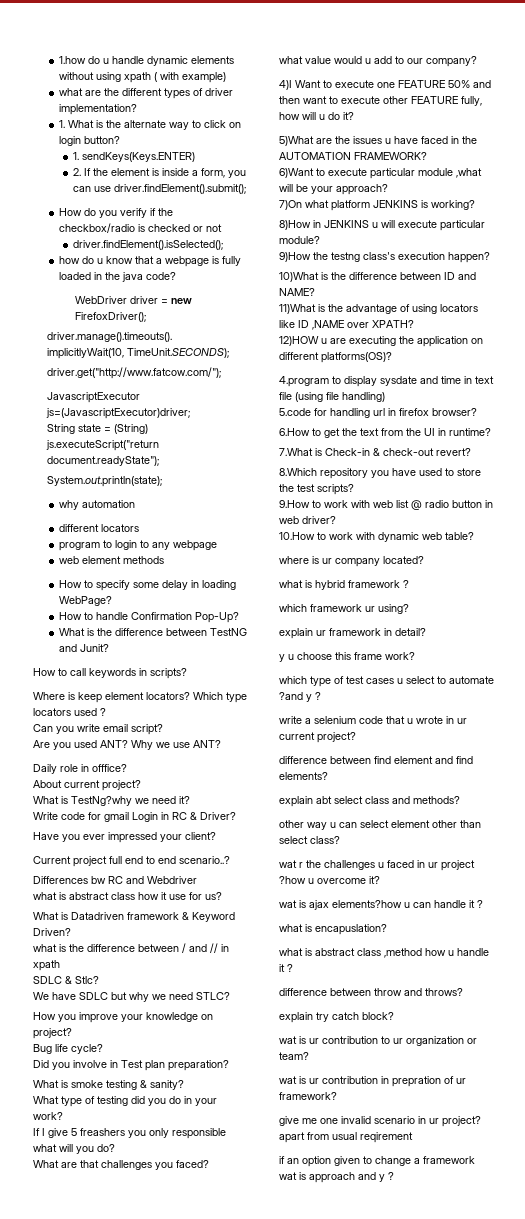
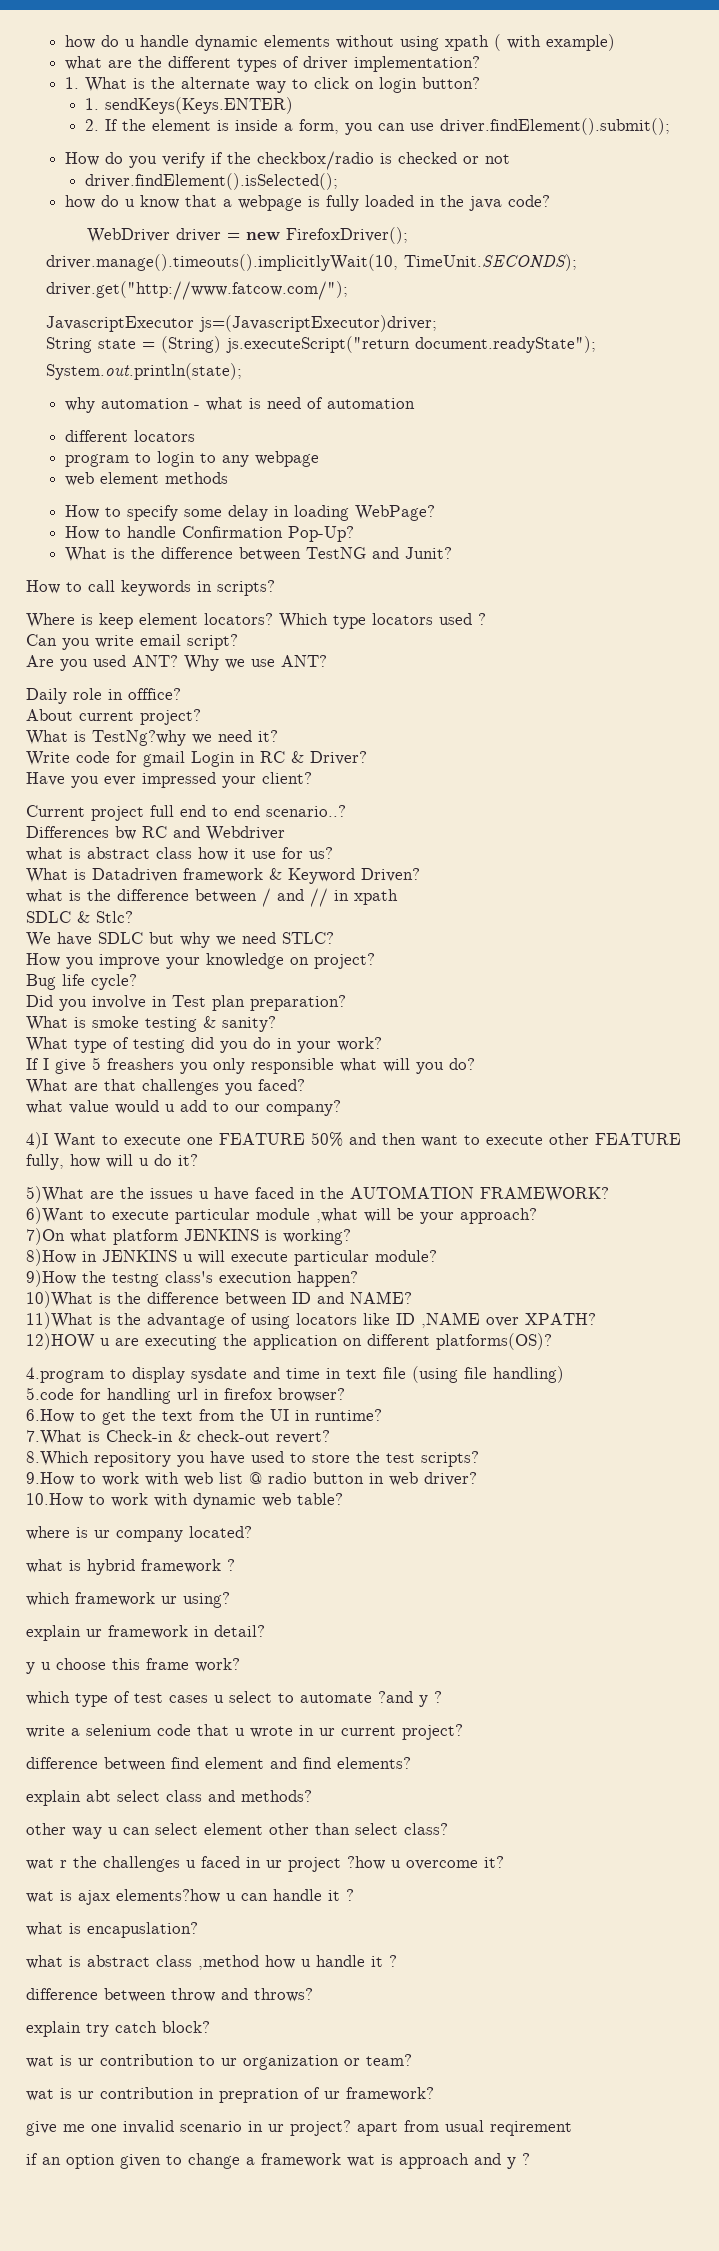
- 1.how do u handle dynamic elements without using xpath ( with example)
+ how do u handle dynamic elements without using xpath ( with example)
- why automation
+ why automation - what is need of automation

